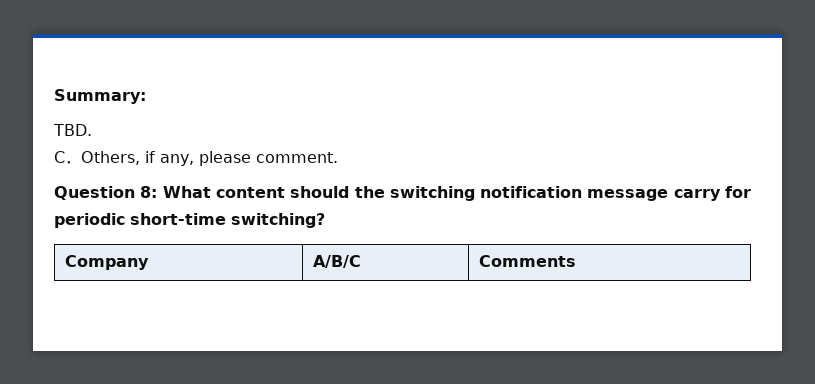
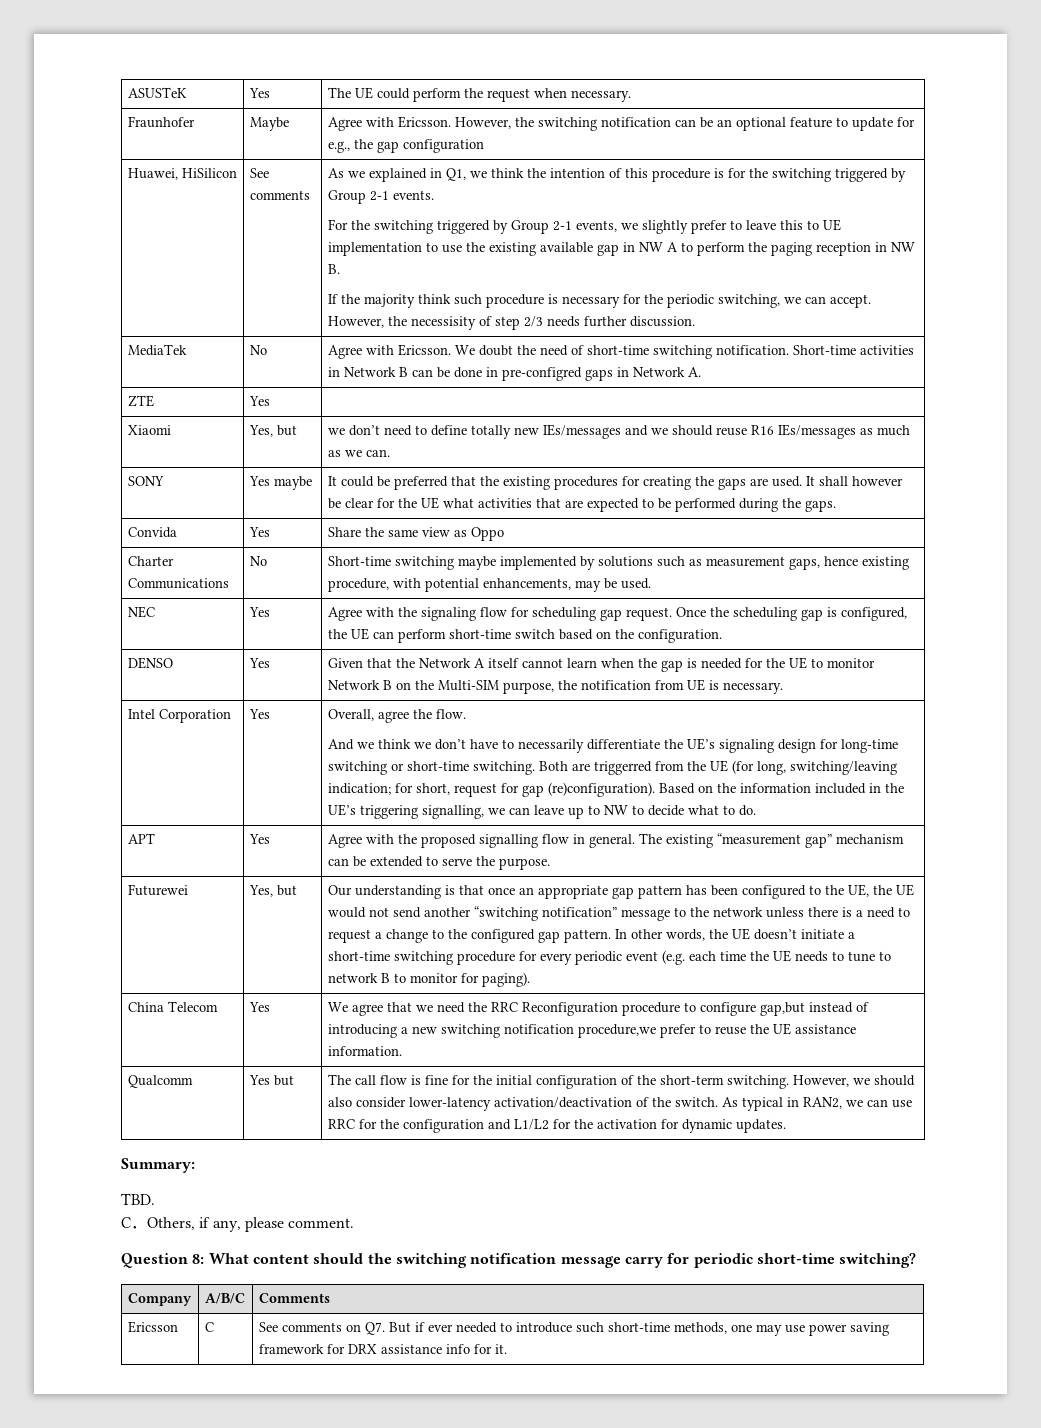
+ ASUSTeK | Yes | The UE could perform the request when necessary.
+ Fraunhofer | Maybe | Agree with Ericsson. However, the switching notification can be an optional feature to update for e.g., the gap configuration
+ Huawei, HiSilicon | See comments | As we explained in Q1, we think the intention of this procedure is for the switching triggered by Group 2-1 events.
+ For the switching triggered by Group 2-1 events, we slightly prefer to leave this to UE implementation to use the existing available gap in NW A to perform the paging reception in NW B.
+ If the majority think such procedure is necessary for the periodic switching, we can accept. However, the necessisity of step 2/3 needs further discussion.
+ MediaTek | No | Agree with Ericsson. We doubt the need of short-time switching notification. Short-time activities in Network B can be done in pre-configred gaps in Network A.
+ ZTE | Yes |
+ Xiaomi | Yes, but | we don’t need to define totally new IEs/messages and we should reuse R16 IEs/messages as much as we can.
+ SONY | Yes maybe | It could be preferred that the existing procedures for creating the gaps are used. It shall however be clear for the UE what activities that are expected to be performed during the gaps.
+ Convida | Yes | Share the same view as Oppo
+ Charter Communications | No | Short-time switching maybe implemented by solutions such as measurement gaps, hence existing procedure, with potential enhancements, may be used.
+ NEC | Yes | Agree with the signaling flow for scheduling gap request. Once the scheduling gap is configured, the UE can perform short-time switch based on the configuration.
+ DENSO | Yes | Given that the Network A itself cannot learn when the gap is needed for the UE to monitor Network B on the Multi-SIM purpose, the notification from UE is necessary.
+ Intel Corporation | Yes | Overall, agree the flow.
+ And we think we don’t have to necessarily differentiate the UE’s signaling design for long-time switching or short-time switching. Both are triggerred from the UE (for long, switching/leaving indication; for short, request for gap (re)configuration). Based on the information included in the UE’s triggering signalling, we can leave up to NW to decide what to do.
+ APT | Yes | Agree with the proposed signalling flow in general. The existing “measurement gap” mechanism can be extended to serve the purpose.
+ Futurewei | Yes, but | Our understanding is that once an appropriate gap pattern has been configured to the UE, the UE would not send another “switching notification” message to the network unless there is a need to request a change to the configured gap pattern. In other words, the UE doesn’t initiate a short-time switching procedure for every periodic event (e.g. each time the UE needs to tune to network B to monitor for paging).
+ China Telecom | Yes | We agree that we need the RRC Reconfiguration procedure to configure gap,but instead of introducing a new switching notification procedure,we prefer to reuse the UE assistance information.
+ Qualcomm | Yes but | The call flow is fine for the initial configuration of the short-term switching. However, we should also consider lower-latency activation/deactivation of the switch. As typical in RAN2, we can use RRC for the configuration and L1/L2 for the activation for dynamic updates.
+ Ericsson | C | See comments on Q7. But if ever needed to introduce such short-time methods, one may use power saving framework for DRX assistance info for it.

